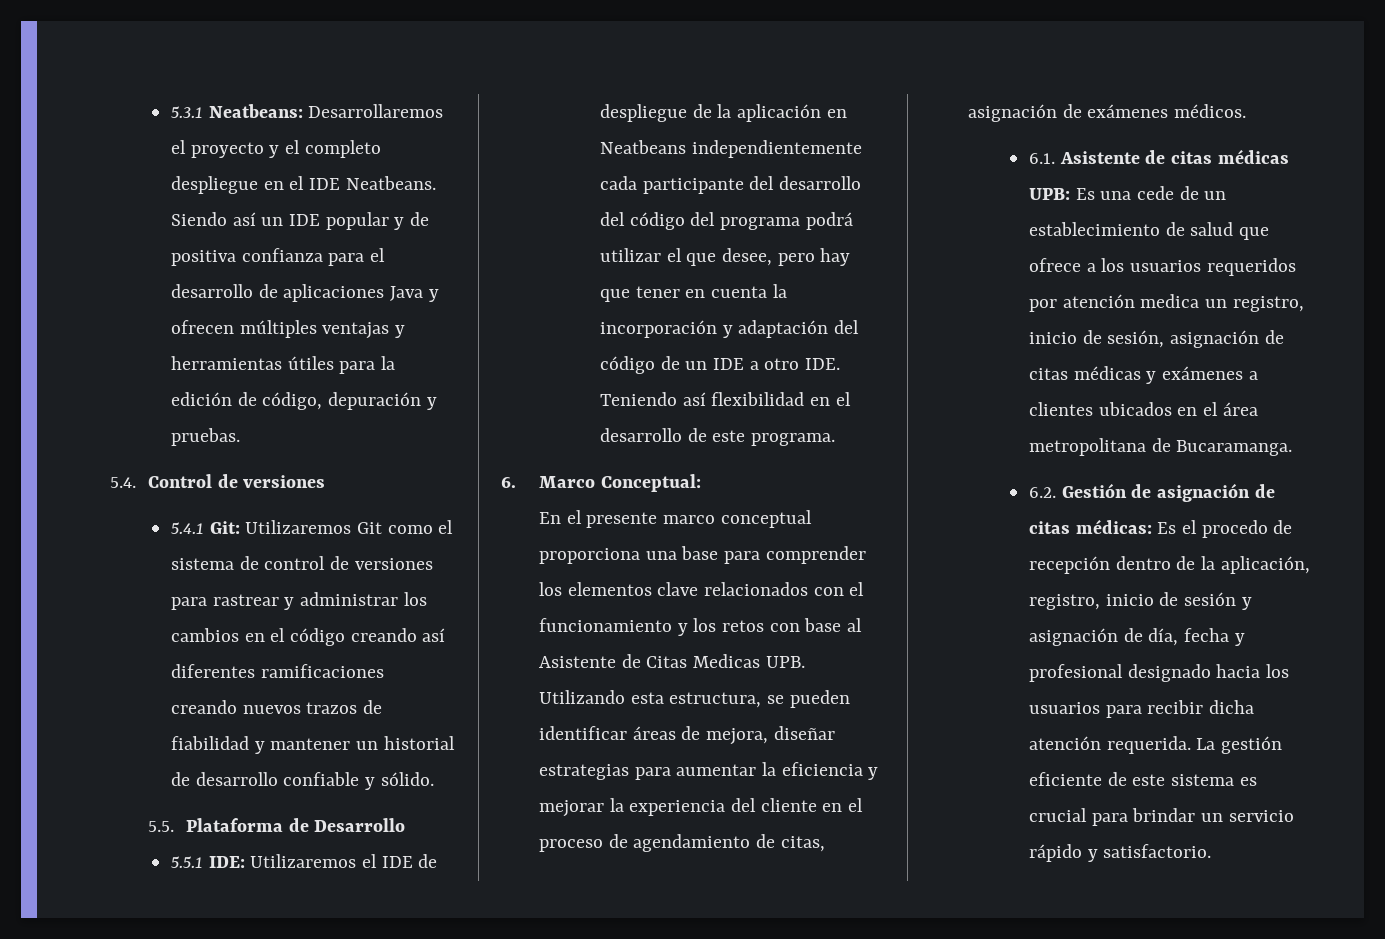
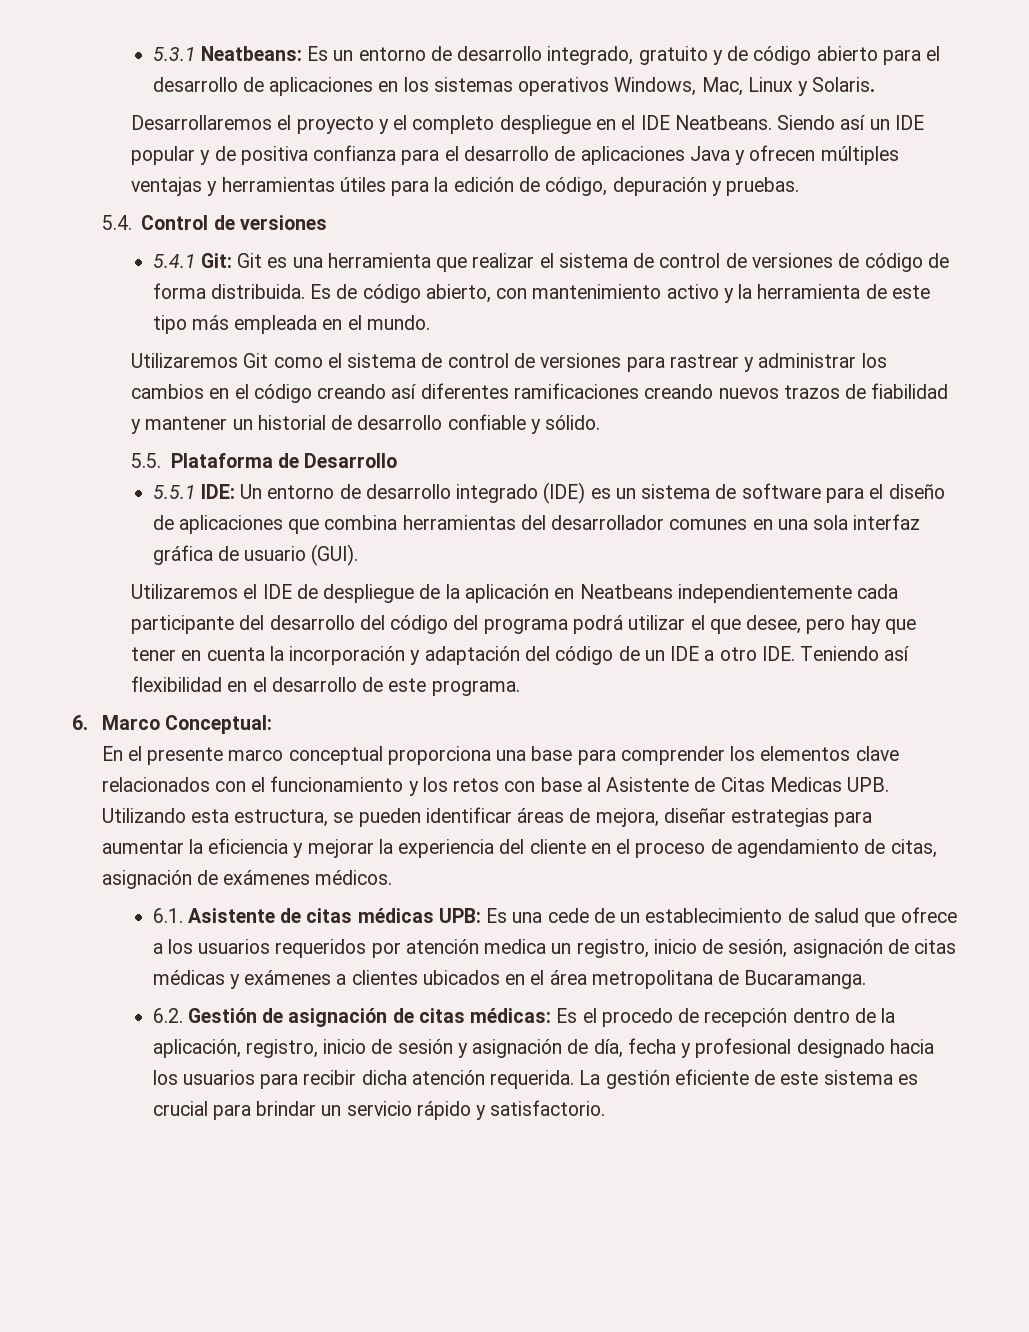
- 5.3.1 Neatbeans: Desarrollaremos el proyecto y el completo despliegue en el IDE Neatbeans.
+ 5.3.1 Neatbeans: Es un entorno de desarrollo integrado, gratuito y de código abierto para el desarrollo de aplicaciones en los sistemas operativos Windows, Mac, Linux y Solaris.
+ Desarrollaremos el proyecto y el completo despliegue en el IDE Neatbeans.
- 5.4.1 Git: Utilizaremos Git como el sistema de control de versiones para rastrear y administrar los cambios en el código creando así diferentes ramificaciones creando nuevos trazos de fiabilidad y mantener un historial de desarrollo confiable y sólido.
+ 5.4.1 Git: Git es una herramienta que realizar el sistema de control de versiones de código de forma distribuida. Es de código abierto, con mantenimiento activo y la herramienta de este tipo más empleada en el mundo.
+ Utilizaremos Git como el sistema de control de versiones para rastrear y administrar los cambios en el código creando así diferentes ramificaciones creando nuevos trazos de fiabilidad y mantener un historial de desarrollo confiable y sólido.
- 5.5.1 IDE: Utilizaremos el IDE de despliegue de la aplicación en Neatbeans independientemente cada participante del desarrollo del código del programa podrá utilizar el que desee, pero hay que tener en cuenta la incorporación y adaptación del código de un IDE a otro IDE. Teniendo así flexibilidad en el desarrollo de este programa.
+ 5.5.1 IDE: Un entorno de desarrollo integrado (IDE) es un sistema de software para el diseño de aplicaciones que combina herramientas del desarrollador comunes en una sola interfaz gráfica de usuario (GUI).
+ Utilizaremos el IDE de despliegue de la aplicación en Neatbeans independientemente cada participante del desarrollo del código del programa podrá utilizar el que desee, pero hay que tener en cuenta la incorporación y adaptación del código de un IDE a otro IDE. Teniendo así flexibilidad en el desarrollo de este programa.

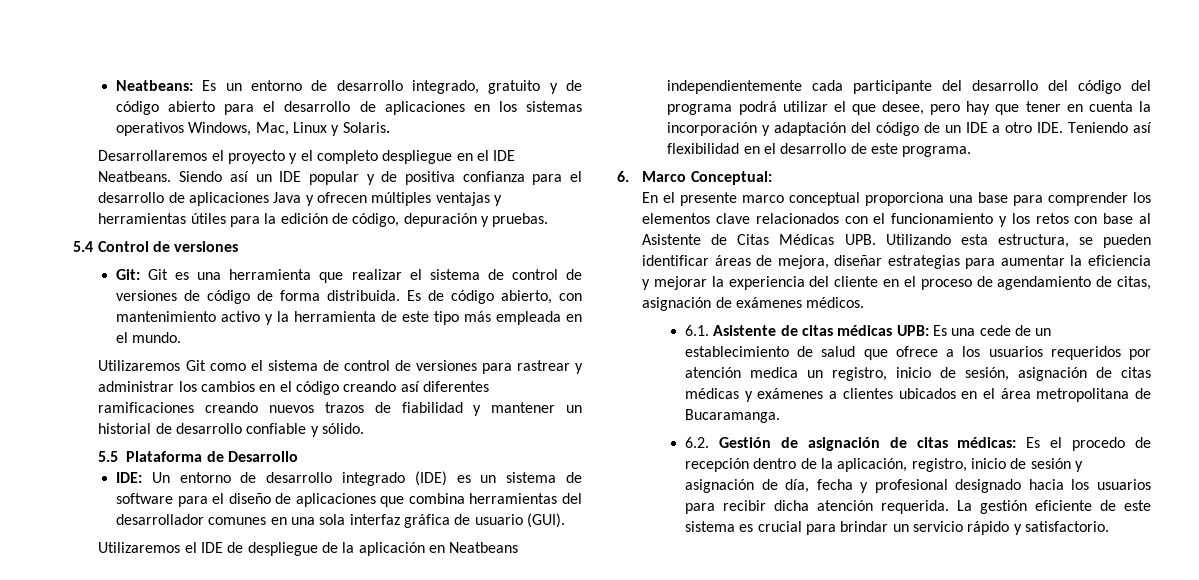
- 5.3.1 Neatbeans: Es un entorno de desarrollo integrado, gratuito y de código abierto para el desarrollo de aplicaciones en los sistemas operativos Windows, Mac, Linux y Solaris.
+ Neatbeans: Es un entorno de desarrollo integrado, gratuito y de código abierto para el desarrollo de aplicaciones en los sistemas operativos Windows, Mac, Linux y Solaris.
- 5.4. Control de versiones
+ 5.4 Control de versiones
- 5.4.1 Git: Git es una herramienta que realizar el sistema de control de versiones de código de forma distribuida.
+ Git: Git es una herramienta que realizar el sistema de control de versiones de código de forma distribuida.
- 5.5. Plataforma de Desarrollo
+ 5.5 Plataforma de Desarrollo
- 5.5.1 IDE: Un entorno de desarrollo integrado (IDE) es un sistema de software para el diseño de aplicaciones que combina herramientas del desarrollador comunes en una sola interfaz gráfica de usuario (GUI).
+ IDE: Un entorno de desarrollo integrado (IDE) es un sistema de software para el diseño de aplicaciones que combina herramientas del desarrollador comunes en una sola interfaz gráfica de usuario (GUI).
- En el presente marco conceptual proporciona una base para comprender los elementos clave relacionados con el funcionamiento y los retos con base al Asistente de Citas Medicas UPB. Utilizando esta estructura, se pueden identificar áreas de mejora, diseñar estrategias para aumentar la eficiencia y mejorar la experiencia del cliente en el proceso de agendamiento de citas, asignación de exámenes médicos.
+ En el presente marco conceptual proporciona una base para comprender los elementos clave relacionados con el funcionamiento y los retos con base al Asistente de Citas Médicas UPB. Utilizando esta estructura, se pueden identificar áreas de mejora, diseñar estrategias para aumentar la eficiencia y mejorar la experiencia del cliente en el proceso de agendamiento de citas, asignación de exámenes médicos.

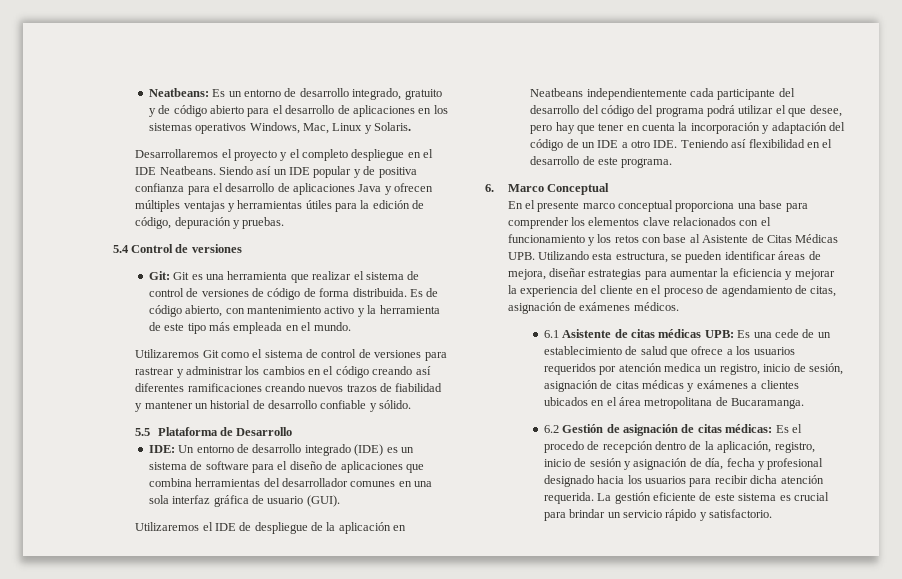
- 6. Marco Conceptual:
+ 6. Marco Conceptual
- 6.1. Asistente de citas médicas UPB: Es una cede de un establecimiento de salud que ofrece a los usuarios requeridos por atención medica un registro, inicio de sesión, asignación de citas médicas y exámenes a clientes ubicados en el área metropolitana de Bucaramanga.
+ 6.1 Asistente de citas médicas UPB: Es una cede de un establecimiento de salud que ofrece a los usuarios requeridos por atención medica un registro, inicio de sesión, asignación de citas médicas y exámenes a clientes ubicados en el área metropolitana de Bucaramanga.
- 6.2. Gestión de asignación de citas médicas: Es el procedo de recepción dentro de la aplicación, registro, inicio de sesión y asignación de día, fecha y profesional designado hacia los usuarios para recibir dicha atención requerida.
+ 6.2 Gestión de asignación de citas médicas: Es el procedo de recepción dentro de la aplicación, registro, inicio de sesión y asignación de día, fecha y profesional designado hacia los usuarios para recibir dicha atención requerida.

